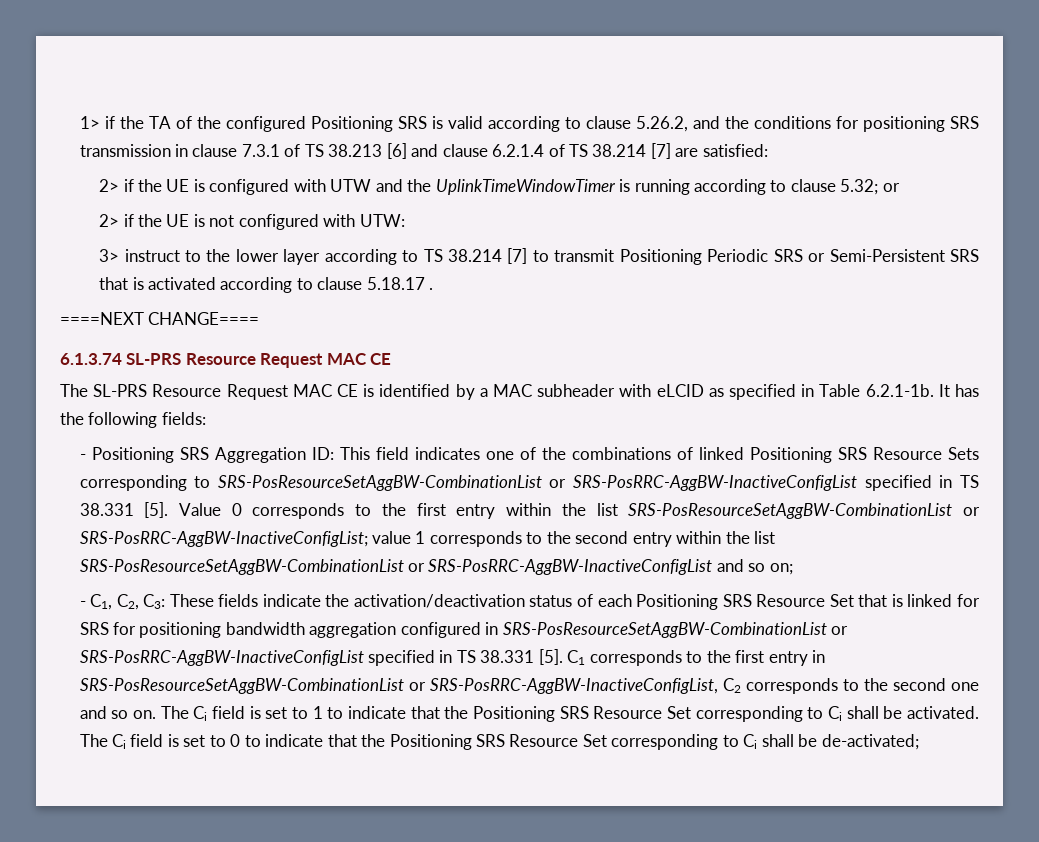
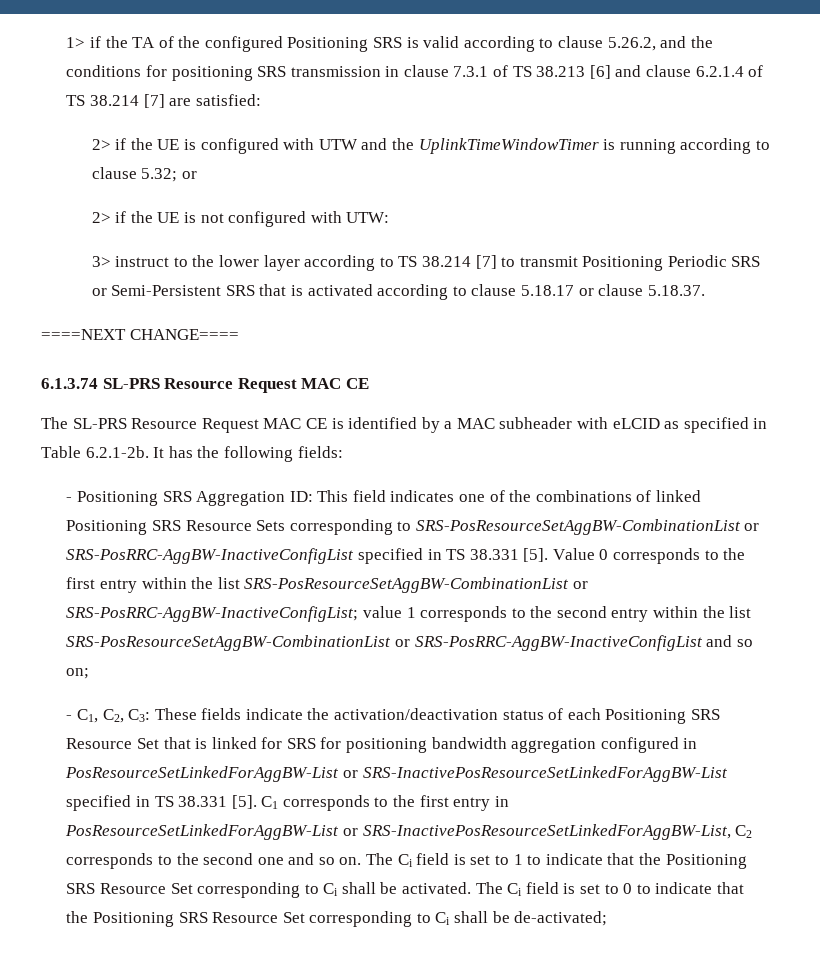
- 3> instruct to the lower layer according to TS 38.214 [7] to transmit Positioning Periodic SRS or Semi-Persistent SRS that is activated according to clause 5.18.17 .
+ 3> instruct to the lower layer according to TS 38.214 [7] to transmit Positioning Periodic SRS or Semi-Persistent SRS that is activated according to clause 5.18.17 or clause 5.18.37.
- The SL-PRS Resource Request MAC CE is identified by a MAC subheader with eLCID as specified in Table 6.2.1-1b. It has the following fields:
+ The SL-PRS Resource Request MAC CE is identified by a MAC subheader with eLCID as specified in Table 6.2.1-2b. It has the following fields:
- - C1, C2, C3: These fields indicate the activation/deactivation status of each Positioning SRS Resource Set that is linked for SRS for positioning bandwidth aggregation configured in SRS-PosResourceSetAggBW-CombinationList or SRS-PosRRC-AggBW-InactiveConfigList specified in TS 38.331 [5].
+ - C1, C2, C3: These fields indicate the activation/deactivation status of each Positioning SRS Resource Set that is linked for SRS for positioning bandwidth aggregation configured in PosResourceSetLinkedForAggBW-List or SRS-InactivePosResourceSetLinkedForAggBW-List specified in TS 38.331 [5].
- C1 corresponds to the first entry in SRS-PosResourceSetAggBW-CombinationList or SRS-PosRRC-AggBW-InactiveConfigList, C2 corresponds to the second one and so on.
+ C1 corresponds to the first entry in PosResourceSetLinkedForAggBW-List or SRS-InactivePosResourceSetLinkedForAggBW-List, C2 corresponds to the second one and so on.

